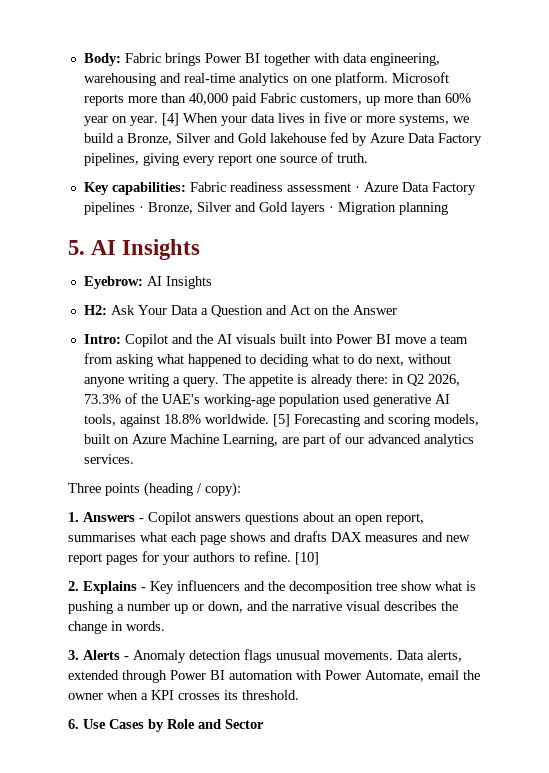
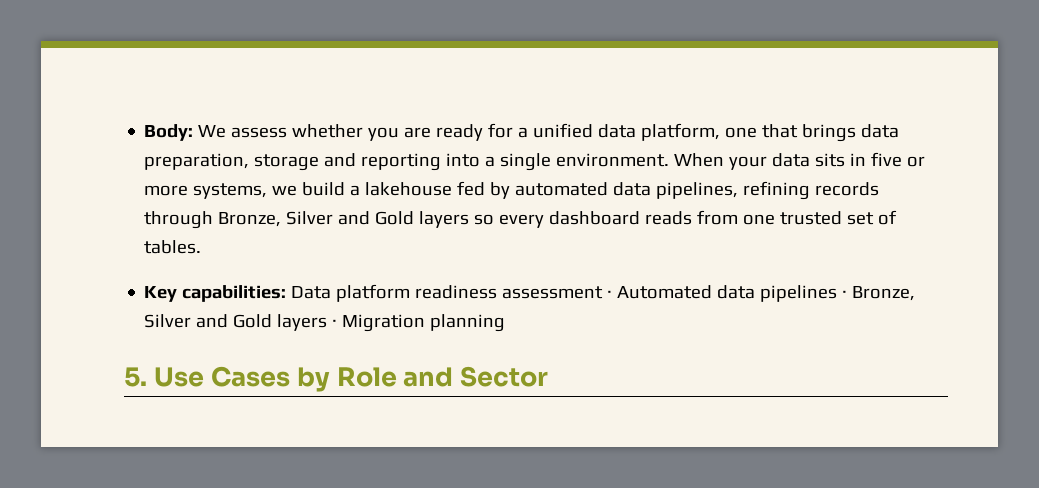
- Body: Fabric brings Power BI together with data engineering, warehousing and real-time analytics on one platform. Microsoft reports more than 40,000 paid Fabric customers, up more than 60% year on year. [4] When your data lives in five or more systems, we build a Bronze, Silver and Gold lakehouse fed by Azure Data Factory pipelines, giving every report one source of truth.
+ Body: We assess whether you are ready for a unified data platform, one that brings data preparation, storage and reporting into a single environment. When your data sits in five or more systems, we build a lakehouse fed by automated data pipelines, refining records through Bronze, Silver and Gold layers so every dashboard reads from one trusted set of tables.
- Key capabilities: Fabric readiness assessment · Azure Data Factory pipelines · Bronze, Silver and Gold layers · Migration planning
+ Key capabilities: Data platform readiness assessment · Automated data pipelines · Bronze, Silver and Gold layers · Migration planning
- 5. AI Insights
- Eyebrow: AI Insights
- H2: Ask Your Data a Question and Act on the Answer
- Intro: Copilot and the AI visuals built into Power BI move a team from asking what happened to deciding what to do next, without anyone writing a query. The appetite is already there: in Q2 2026, 73.3% of the UAE's working-age population used generative AI tools, against 18.8% worldwide. [5] Forecasting and scoring models, built on Azure Machine Learning, are part of our advanced analytics services.
- Three points (heading / copy):
- 1. Answers - Copilot answers questions about an open report, summarises what each page shows and drafts DAX measures and new report pages for your authors to refine. [10]
- 2. Explains - Key influencers and the decomposition tree show what is pushing a number up or down, and the narrative visual describes the change in words.
- 3. Alerts - Anomaly detection flags unusual movements. Data alerts, extended through Power BI automation with Power Automate, email the owner when a KPI crosses its threshold.
- 6. Use Cases by Role and Sector
+ 5. Use Cases by Role and Sector

